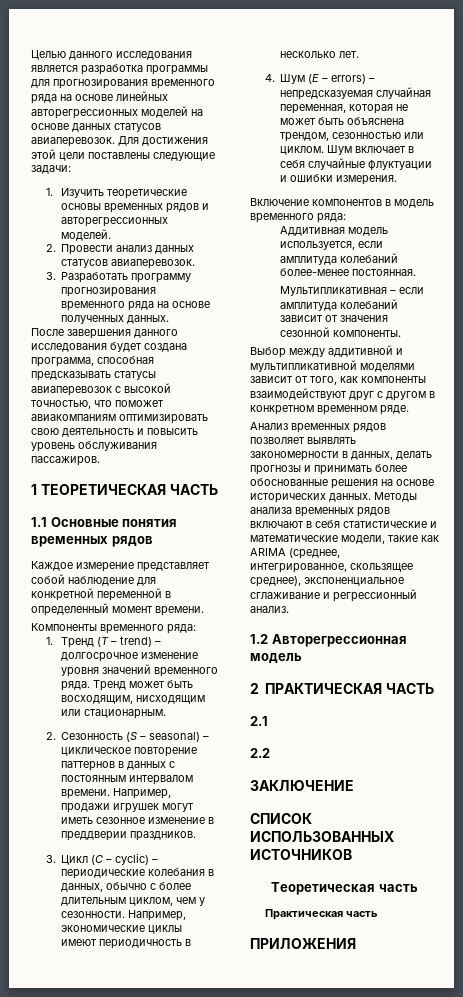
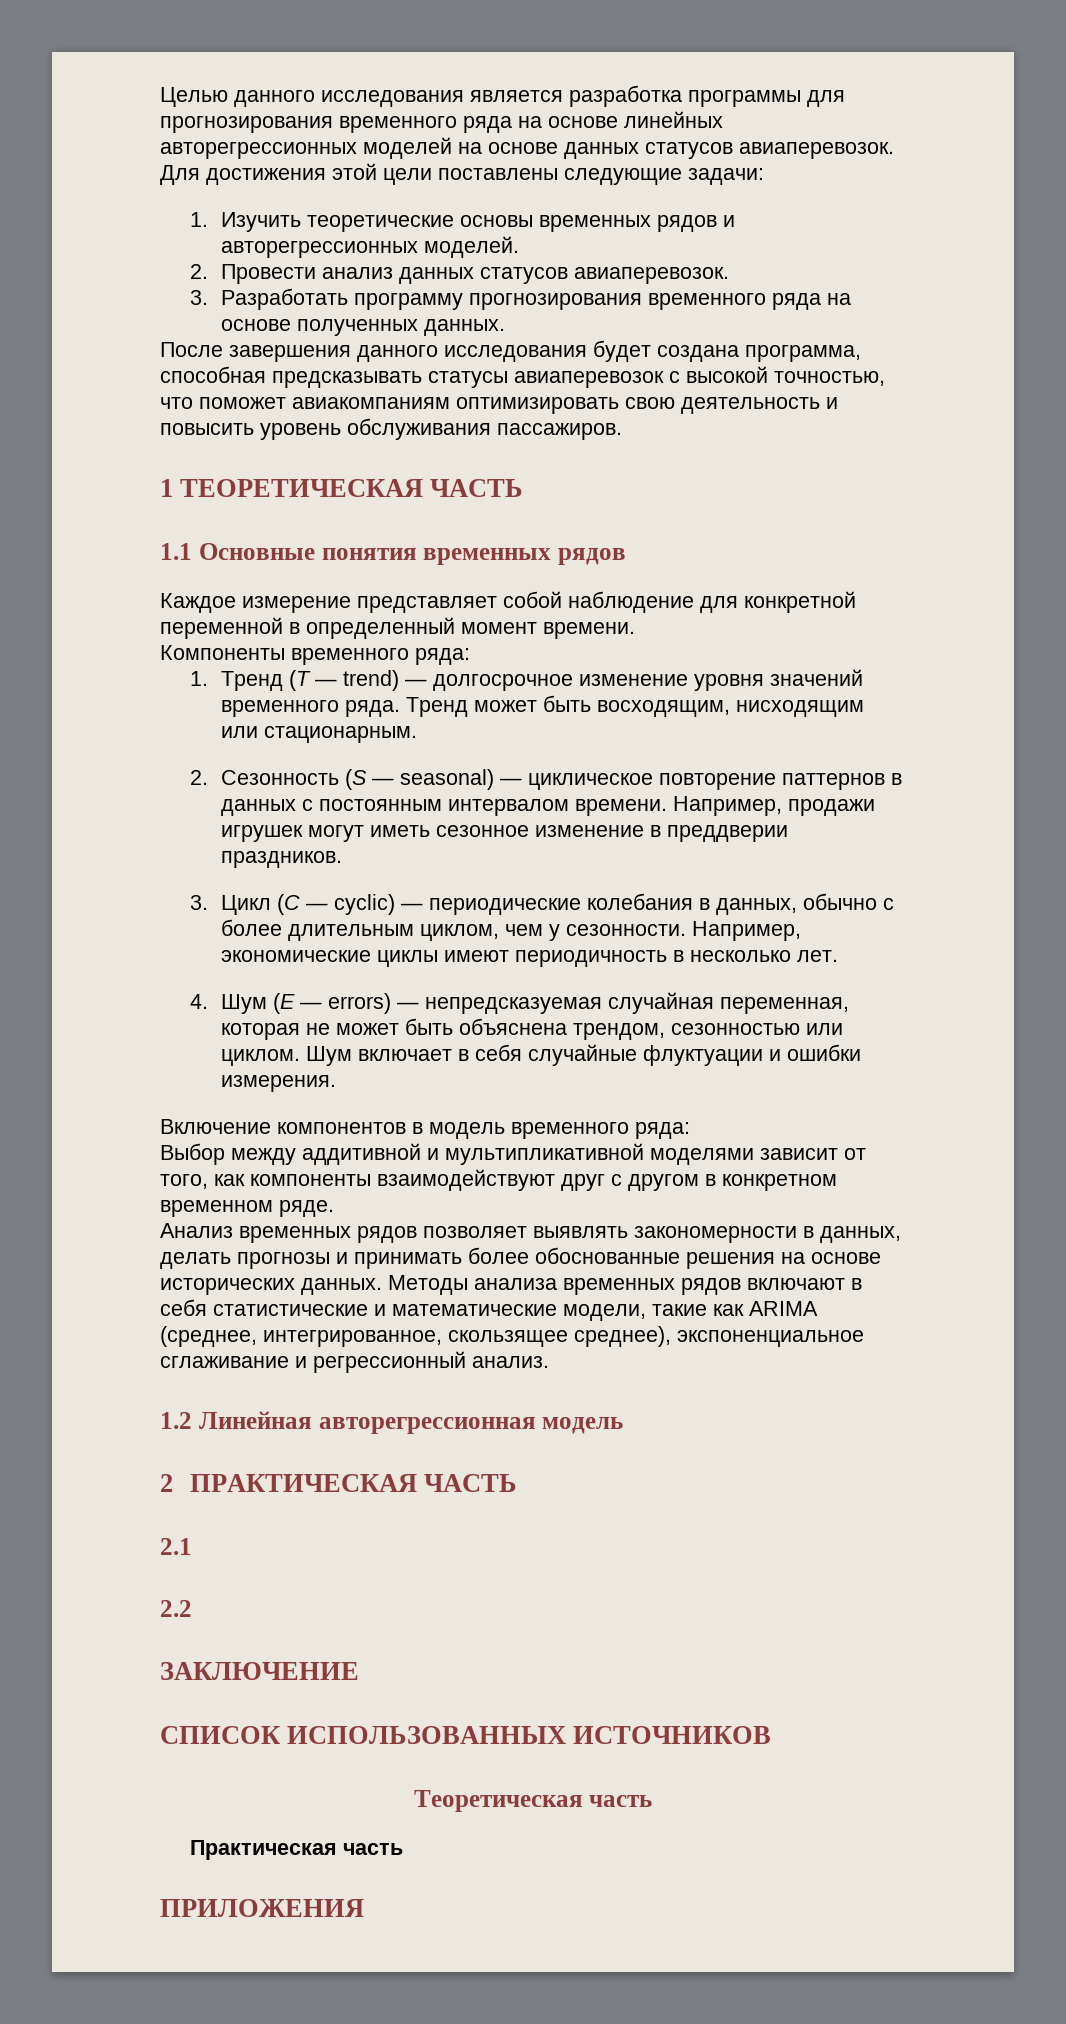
- 1. Тренд (T – trend) – долгосрочное изменение уровня значений временного ряда.
+ 1. Тренд (T — trend) — долгосрочное изменение уровня значений временного ряда.
- 2. Сезонность (S – seasonal) – циклическое повторение паттернов в данных с постоянным интервалом времени.
+ 2. Сезонность (S — seasonal) — циклическое повторение паттернов в данных с постоянным интервалом времени.
- 3. Цикл (C – cyclic) – периодические колебания в данных, обычно с более длительным циклом, чем у сезонности.
+ 3. Цикл (C — cyclic) — периодические колебания в данных, обычно с более длительным циклом, чем у сезонности.
- 4. Шум (E – errors) – непредсказуемая случайная переменная, которая не может быть объяснена трендом, сезонностью или циклом.
+ 4. Шум (E — errors) — непредсказуемая случайная переменная, которая не может быть объяснена трендом, сезонностью или циклом.
- Аддитивная модель используется, если амплитуда колебаний более-менее постоянная.
- Мультипликативная – если амплитуда колебаний зависит от значения сезонной компоненты.
- 1.2 Авторегрессионная модель
+ 1.2 Линейная авторегрессионная модель

